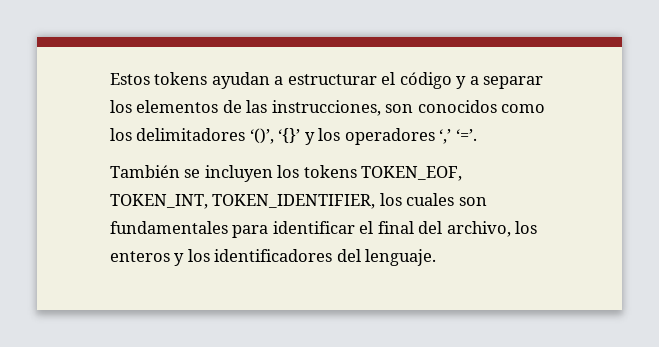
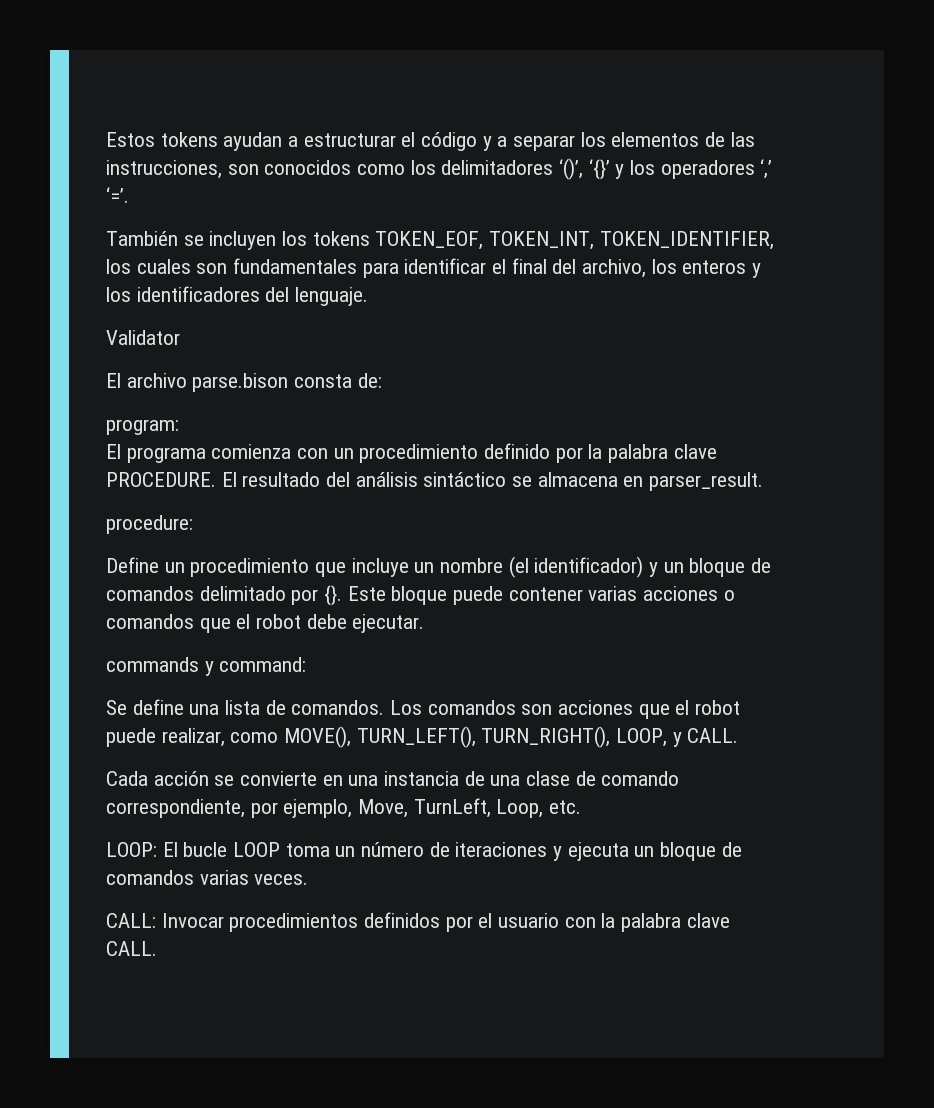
+ Validator
+ El archivo parse.bison consta de:
+ program:
+ El programa comienza con un procedimiento definido por la palabra clave PROCEDURE. El resultado del análisis sintáctico se almacena en parser_result.
+ procedure:
+ Define un procedimiento que incluye un nombre (el identificador) y un bloque de comandos delimitado por {}. Este bloque puede contener varias acciones o comandos que el robot debe ejecutar.
+ commands y command:
+ Se define una lista de comandos. Los comandos son acciones que el robot puede realizar, como MOVE(), TURN_LEFT(), TURN_RIGHT(), LOOP, y CALL.
+ Cada acción se convierte en una instancia de una clase de comando correspondiente, por ejemplo, Move, TurnLeft, Loop, etc.
+ LOOP: El bucle LOOP toma un número de iteraciones y ejecuta un bloque de comandos varias veces.
+ CALL: Invocar procedimientos definidos por el usuario con la palabra clave CALL.

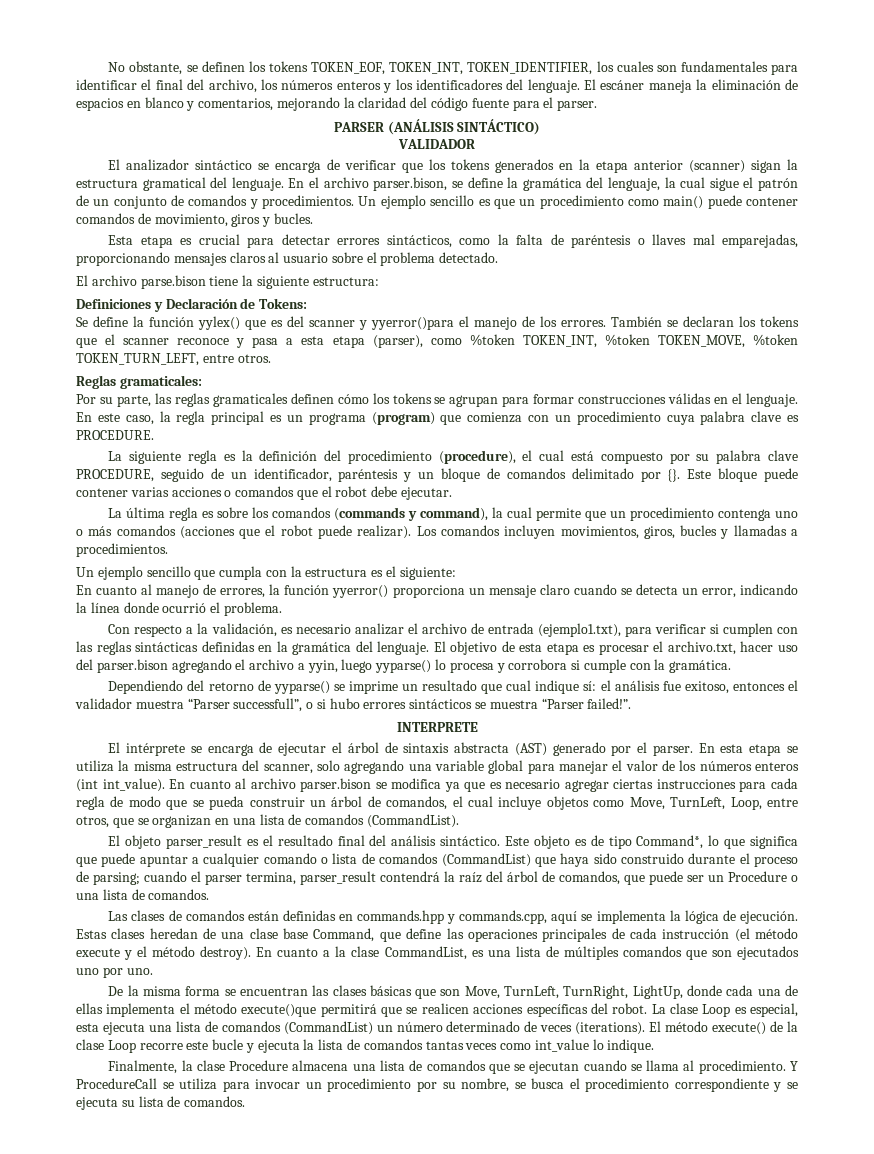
- Estos tokens ayudan a estructurar el código y a separar los elementos de las instrucciones, son conocidos como los delimitadores ‘()’, ‘{}’ y los operadores ‘,’ ‘=’.
- También se incluyen los tokens TOKEN_EOF, TOKEN_INT, TOKEN_IDENTIFIER, los cuales son fundamentales para identificar el final del archivo, los enteros y los identificadores del lenguaje.
- Validator
- El archivo parse.bison consta de:
- program:
- El programa comienza con un procedimiento definido por la palabra clave PROCEDURE. El resultado del análisis sintáctico se almacena en parser_result.
- procedure:
- Define un procedimiento que incluye un nombre (el identificador) y un bloque de comandos delimitado por {}.
+ No obstante, se definen los tokens TOKEN_EOF, TOKEN_INT, TOKEN_IDENTIFIER, los cuales son fundamentales para identificar el final del archivo, los números enteros y los identificadores del lenguaje. El escáner maneja la eliminación de espacios en blanco y comentarios, mejorando la claridad del código fuente para el parser.
+ PARSER (ANÁLISIS SINTÁCTICO)
+ VALIDADOR
+ El analizador sintáctico se encarga de verificar que los tokens generados en la etapa anterior (scanner) sigan la estructura gramatical del lenguaje. En el archivo parser.bison, se define la gramática del lenguaje, la cual sigue el patrón de un conjunto de comandos y procedimientos. Un ejemplo sencillo es que un procedimiento como main() puede contener comandos de movimiento, giros y bucles.
+ Esta etapa es crucial para detectar errores sintácticos, como la falta de paréntesis o llaves mal emparejadas, proporcionando mensajes claros al usuario sobre el problema detectado.
+ El archivo parse.bison tiene la siguiente estructura:
+ Definiciones y Declaración de Tokens:
+ Se define la función yylex() que es del scanner y yyerror()para el manejo de los errores. También se declaran los tokens que el scanner reconoce y pasa a esta etapa (parser), como %token TOKEN_INT, %token TOKEN_MOVE, %token TOKEN_TURN_LEFT, entre otros.
+ Reglas gramaticales:
+ Por su parte, las reglas gramaticales definen cómo los tokens se agrupan para formar construcciones válidas en el lenguaje. En este caso, la regla principal es un programa (program) que comienza con un procedimiento cuya palabra clave es PROCEDURE.
+ La siguiente regla es la definición del procedimiento (procedure), el cual está compuesto por su palabra clave PROCEDURE, seguido de un identificador, paréntesis y un bloque de comandos delimitado por {}.
- commands y command:
- Se define una lista de comandos. Los comandos son acciones que el robot puede realizar, como MOVE(), TURN_LEFT(), TURN_RIGHT(), LOOP, y CALL.
- Cada acción se convierte en una instancia de una clase de comando correspondiente, por ejemplo, Move, TurnLeft, Loop, etc.
- LOOP: El bucle LOOP toma un número de iteraciones y ejecuta un bloque de comandos varias veces.
- CALL: Invocar procedimientos definidos por el usuario con la palabra clave CALL.
+ La última regla es sobre los comandos (commands y command), la cual permite que un procedimiento contenga uno o más comandos (acciones que el robot puede realizar). Los comandos incluyen movimientos, giros, bucles y llamadas a procedimientos.
+ Un ejemplo sencillo que cumpla con la estructura es el siguiente:
+ En cuanto al manejo de errores, la función yyerror() proporciona un mensaje claro cuando se detecta un error, indicando la línea donde ocurrió el problema.
+ Con respecto a la validación, es necesario analizar el archivo de entrada (ejemplo1.txt), para verificar si cumplen con las reglas sintácticas definidas en la gramática del lenguaje. El objetivo de esta etapa es procesar el archivo.txt, hacer uso del parser.bison agregando el archivo a yyin, luego yyparse() lo procesa y corrobora si cumple con la gramática.
+ Dependiendo del retorno de yyparse() se imprime un resultado que cual indique sí: el análisis fue exitoso, entonces el validador muestra “Parser successfull”, o si hubo errores sintácticos se muestra “Parser failed!”.
+ INTERPRETE
+ El intérprete se encarga de ejecutar el árbol de sintaxis abstracta (AST) generado por el parser. En esta etapa se utiliza la misma estructura del scanner, solo agregando una variable global para manejar el valor de los números enteros (int int_value). En cuanto al archivo parser.bison se modifica ya que es necesario agregar ciertas instrucciones para cada regla de modo que se pueda construir un árbol de comandos, el cual incluye objetos como Move, TurnLeft, Loop, entre otros, que se organizan en una lista de comandos (CommandList).
+ El objeto parser_result es el resultado final del análisis sintáctico. Este objeto es de tipo Command*, lo que significa que puede apuntar a cualquier comando o lista de comandos (CommandList) que haya sido construido durante el proceso de parsing; cuando el parser termina, parser_result contendrá la raíz del árbol de comandos, que puede ser un Procedure o una lista de comandos.
+ Las clases de comandos están definidas en commands.hpp y commands.cpp, aquí se implementa la lógica de ejecución. Estas clases heredan de una clase base Command, que define las operaciones principales de cada instrucción (el método execute y el método destroy). En cuanto a la clase CommandList, es una lista de múltiples comandos que son ejecutados uno por uno.
+ De la misma forma se encuentran las clases básicas que son Move, TurnLeft, TurnRight, LightUp, donde cada una de ellas implementa el método execute()que permitirá que se realicen acciones específicas del robot. La clase Loop es especial, esta ejecuta una lista de comandos (CommandList) un número determinado de veces (iterations). El método execute() de la clase Loop recorre este bucle y ejecuta la lista de comandos tantas veces como int_value lo indique.
+ Finalmente, la clase Procedure almacena una lista de comandos que se ejecutan cuando se llama al procedimiento. Y ProcedureCall se utiliza para invocar un procedimiento por su nombre, se busca el procedimiento correspondiente y se ejecuta su lista de comandos.

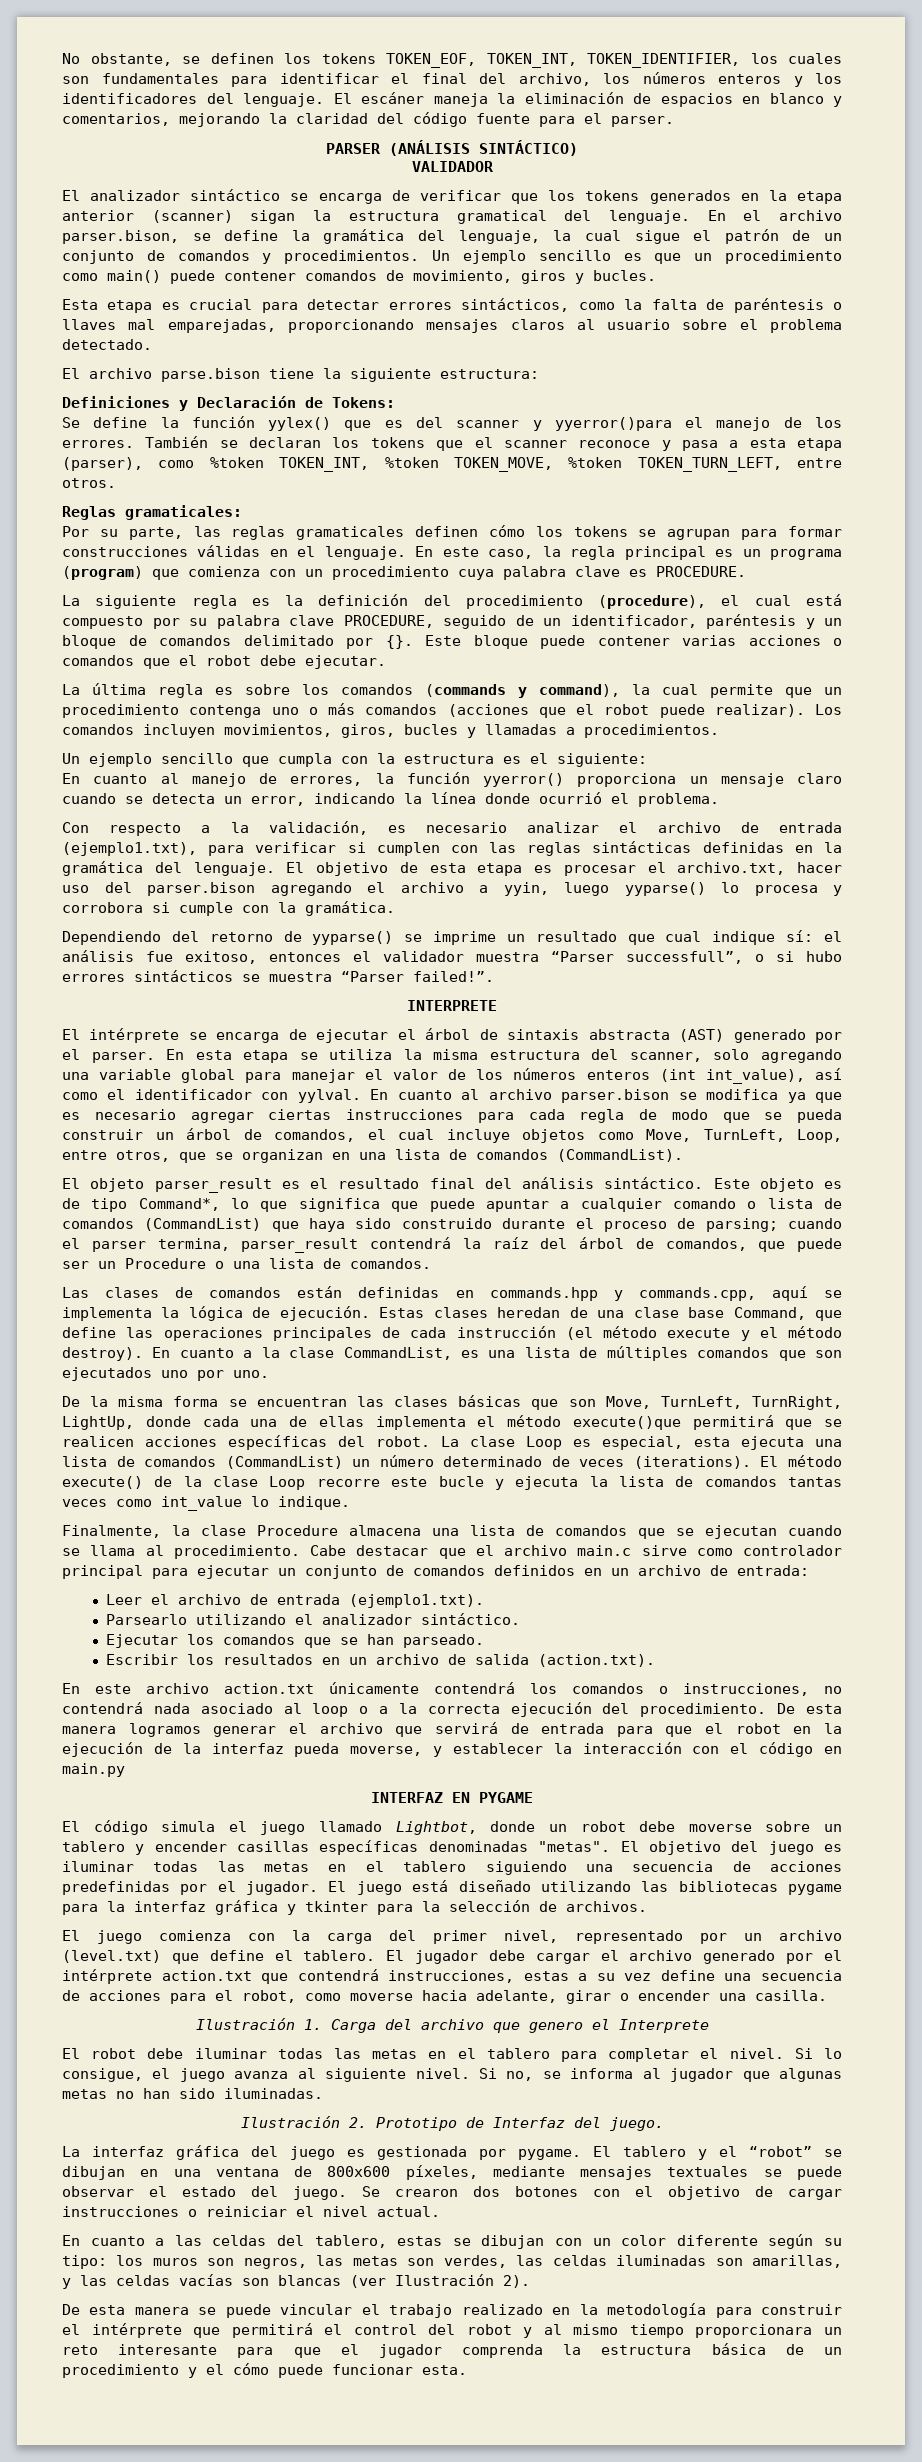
- En esta etapa se utiliza la misma estructura del scanner, solo agregando una variable global para manejar el valor de los números enteros (int int_value).
+ En esta etapa se utiliza la misma estructura del scanner, solo agregando una variable global para manejar el valor de los números enteros (int int_value), así como el identificador con yylval.
- Y ProcedureCall se utiliza para invocar un procedimiento por su nombre, se busca el procedimiento correspondiente y se ejecuta su lista de comandos.
+ Cabe destacar que el archivo main.c sirve como controlador principal para ejecutar un conjunto de comandos definidos en un archivo de entrada:
+ Leer el archivo de entrada (ejemplo1.txt).
+ Parsearlo utilizando el analizador sintáctico.
+ Ejecutar los comandos que se han parseado.
+ Escribir los resultados en un archivo de salida (action.txt).
+ En este archivo action.txt únicamente contendrá los comandos o instrucciones, no contendrá nada asociado al loop o a la correcta ejecución del procedimiento. De esta manera logramos generar el archivo que servirá de entrada para que el robot en la ejecución de la interfaz pueda moverse, y establecer la interacción con el código en main.py
+ INTERFAZ EN PYGAME
+ El código simula el juego llamado Lightbot, donde un robot debe moverse sobre un tablero y encender casillas específicas denominadas "metas". El objetivo del juego es iluminar todas las metas en el tablero siguiendo una secuencia de acciones predefinidas por el jugador. El juego está diseñado utilizando las bibliotecas pygame para la interfaz gráfica y tkinter para la selección de archivos.
+ El juego comienza con la carga del primer nivel, representado por un archivo (level.txt) que define el tablero. El jugador debe cargar el archivo generado por el intérprete action.txt que contendrá instrucciones, estas a su vez define una secuencia de acciones para el robot, como moverse hacia adelante, girar o encender una casilla.
+ Ilustración 1. Carga del archivo que genero el Interprete
+ El robot debe iluminar todas las metas en el tablero para completar el nivel. Si lo consigue, el juego avanza al siguiente nivel. Si no, se informa al jugador que algunas metas no han sido iluminadas.
+ Ilustración 2. Prototipo de Interfaz del juego.
+ La interfaz gráfica del juego es gestionada por pygame. El tablero y el “robot” se dibujan en una ventana de 800x600 píxeles, mediante mensajes textuales se puede observar el estado del juego. Se crearon dos botones con el objetivo de cargar instrucciones o reiniciar el nivel actual.
+ En cuanto a las celdas del tablero, estas se dibujan con un color diferente según su tipo: los muros son negros, las metas son verdes, las celdas iluminadas son amarillas, y las celdas vacías son blancas (ver Ilustración 2).
+ De esta manera se puede vincular el trabajo realizado en la metodología para construir el intérprete que permitirá el control del robot y al mismo tiempo proporcionara un reto interesante para que el jugador comprenda la estructura básica de un procedimiento y el cómo puede funcionar esta.

